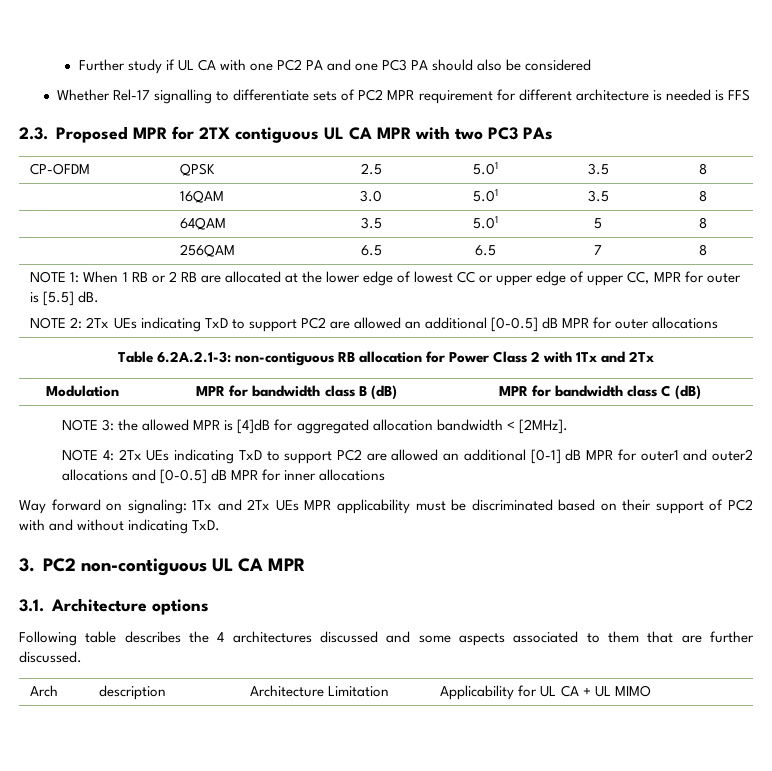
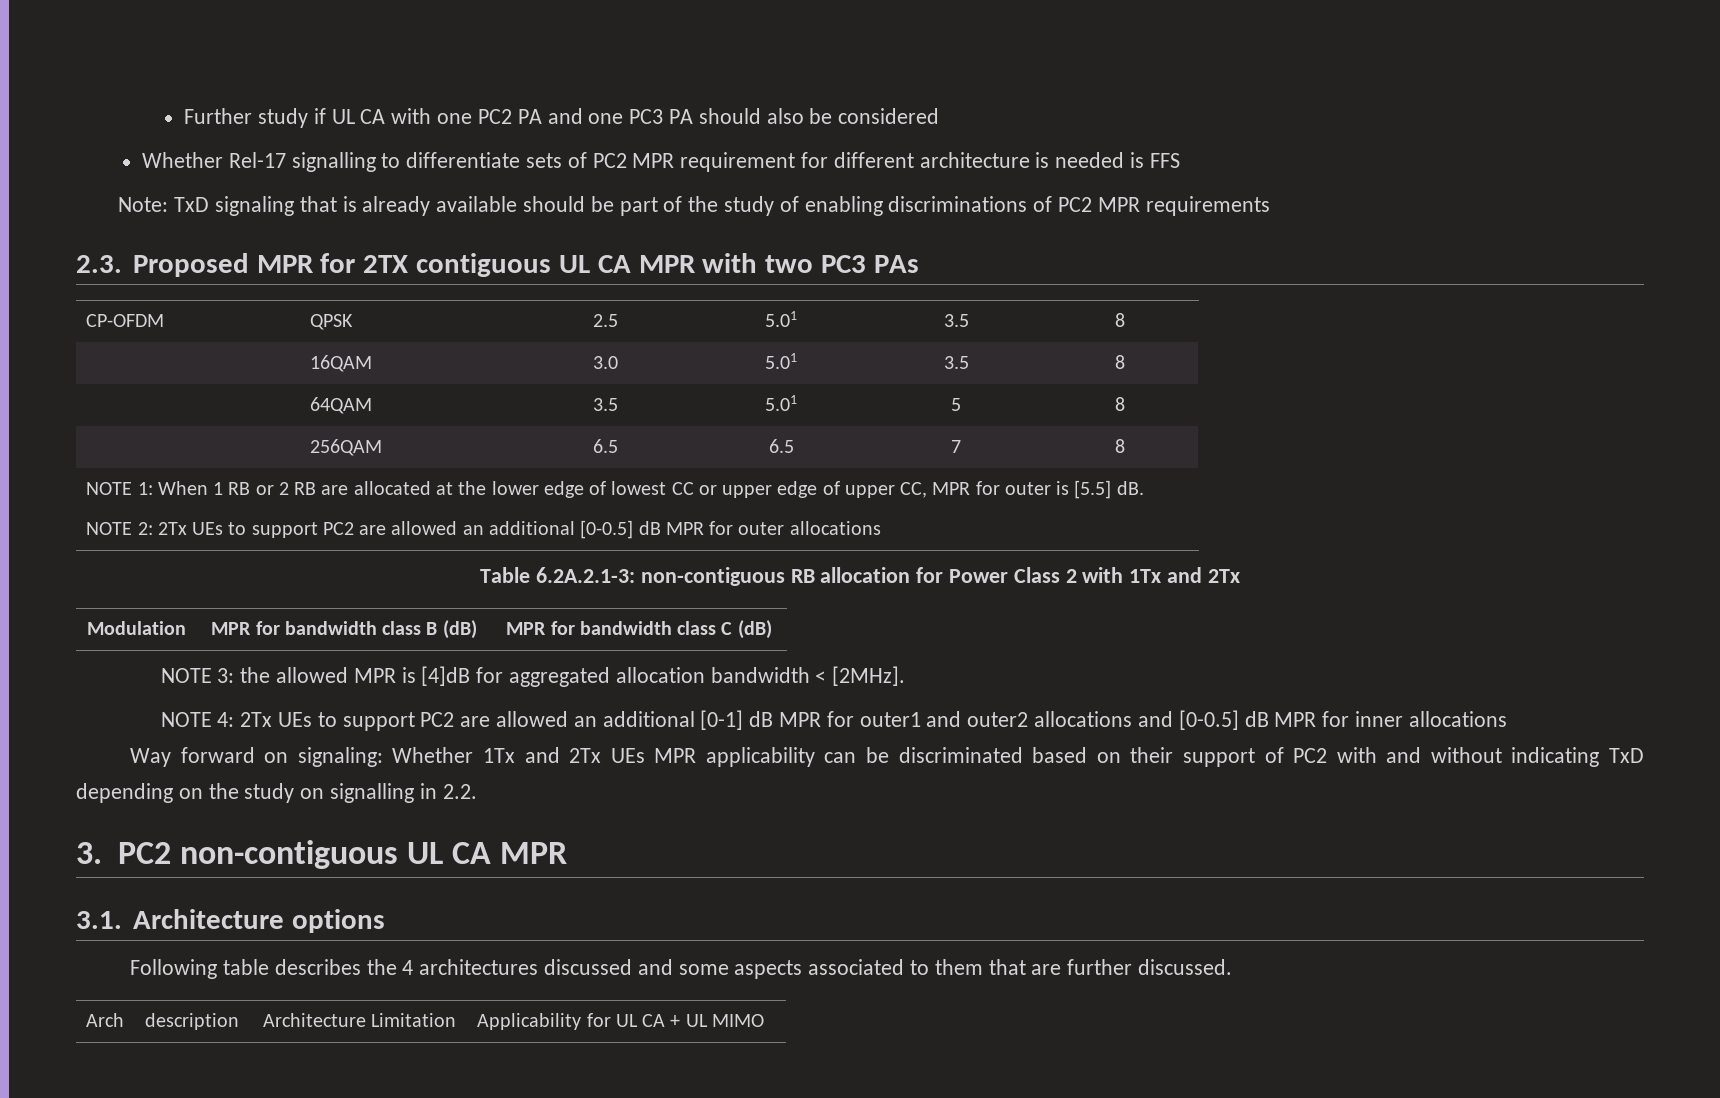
+ Note: TxD signaling that is already available should be part of the study of enabling discriminations of PC2 MPR requirements
- NOTE 2: 2Tx UEs indicating TxD to support PC2 are allowed an additional [0-0.5] dB MPR for outer allocations
+ NOTE 2: 2Tx UEs to support PC2 are allowed an additional [0-0.5] dB MPR for outer allocations
- NOTE 4: 2Tx UEs indicating TxD to support PC2 are allowed an additional [0-1] dB MPR for outer1 and outer2 allocations and [0-0.5] dB MPR for inner allocations
+ NOTE 4: 2Tx UEs to support PC2 are allowed an additional [0-1] dB MPR for outer1 and outer2 allocations and [0-0.5] dB MPR for inner allocations
- Way forward on signaling: 1Tx and 2Tx UEs MPR applicability must be discriminated based on their support of PC2 with and without indicating TxD.
+ Way forward on signaling: Whether 1Tx and 2Tx UEs MPR applicability can be discriminated based on their support of PC2 with and without indicating TxD depending on the study on signalling in 2.2.

